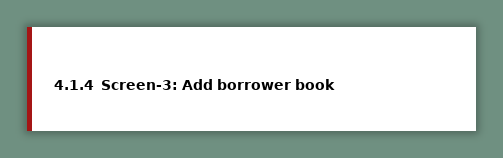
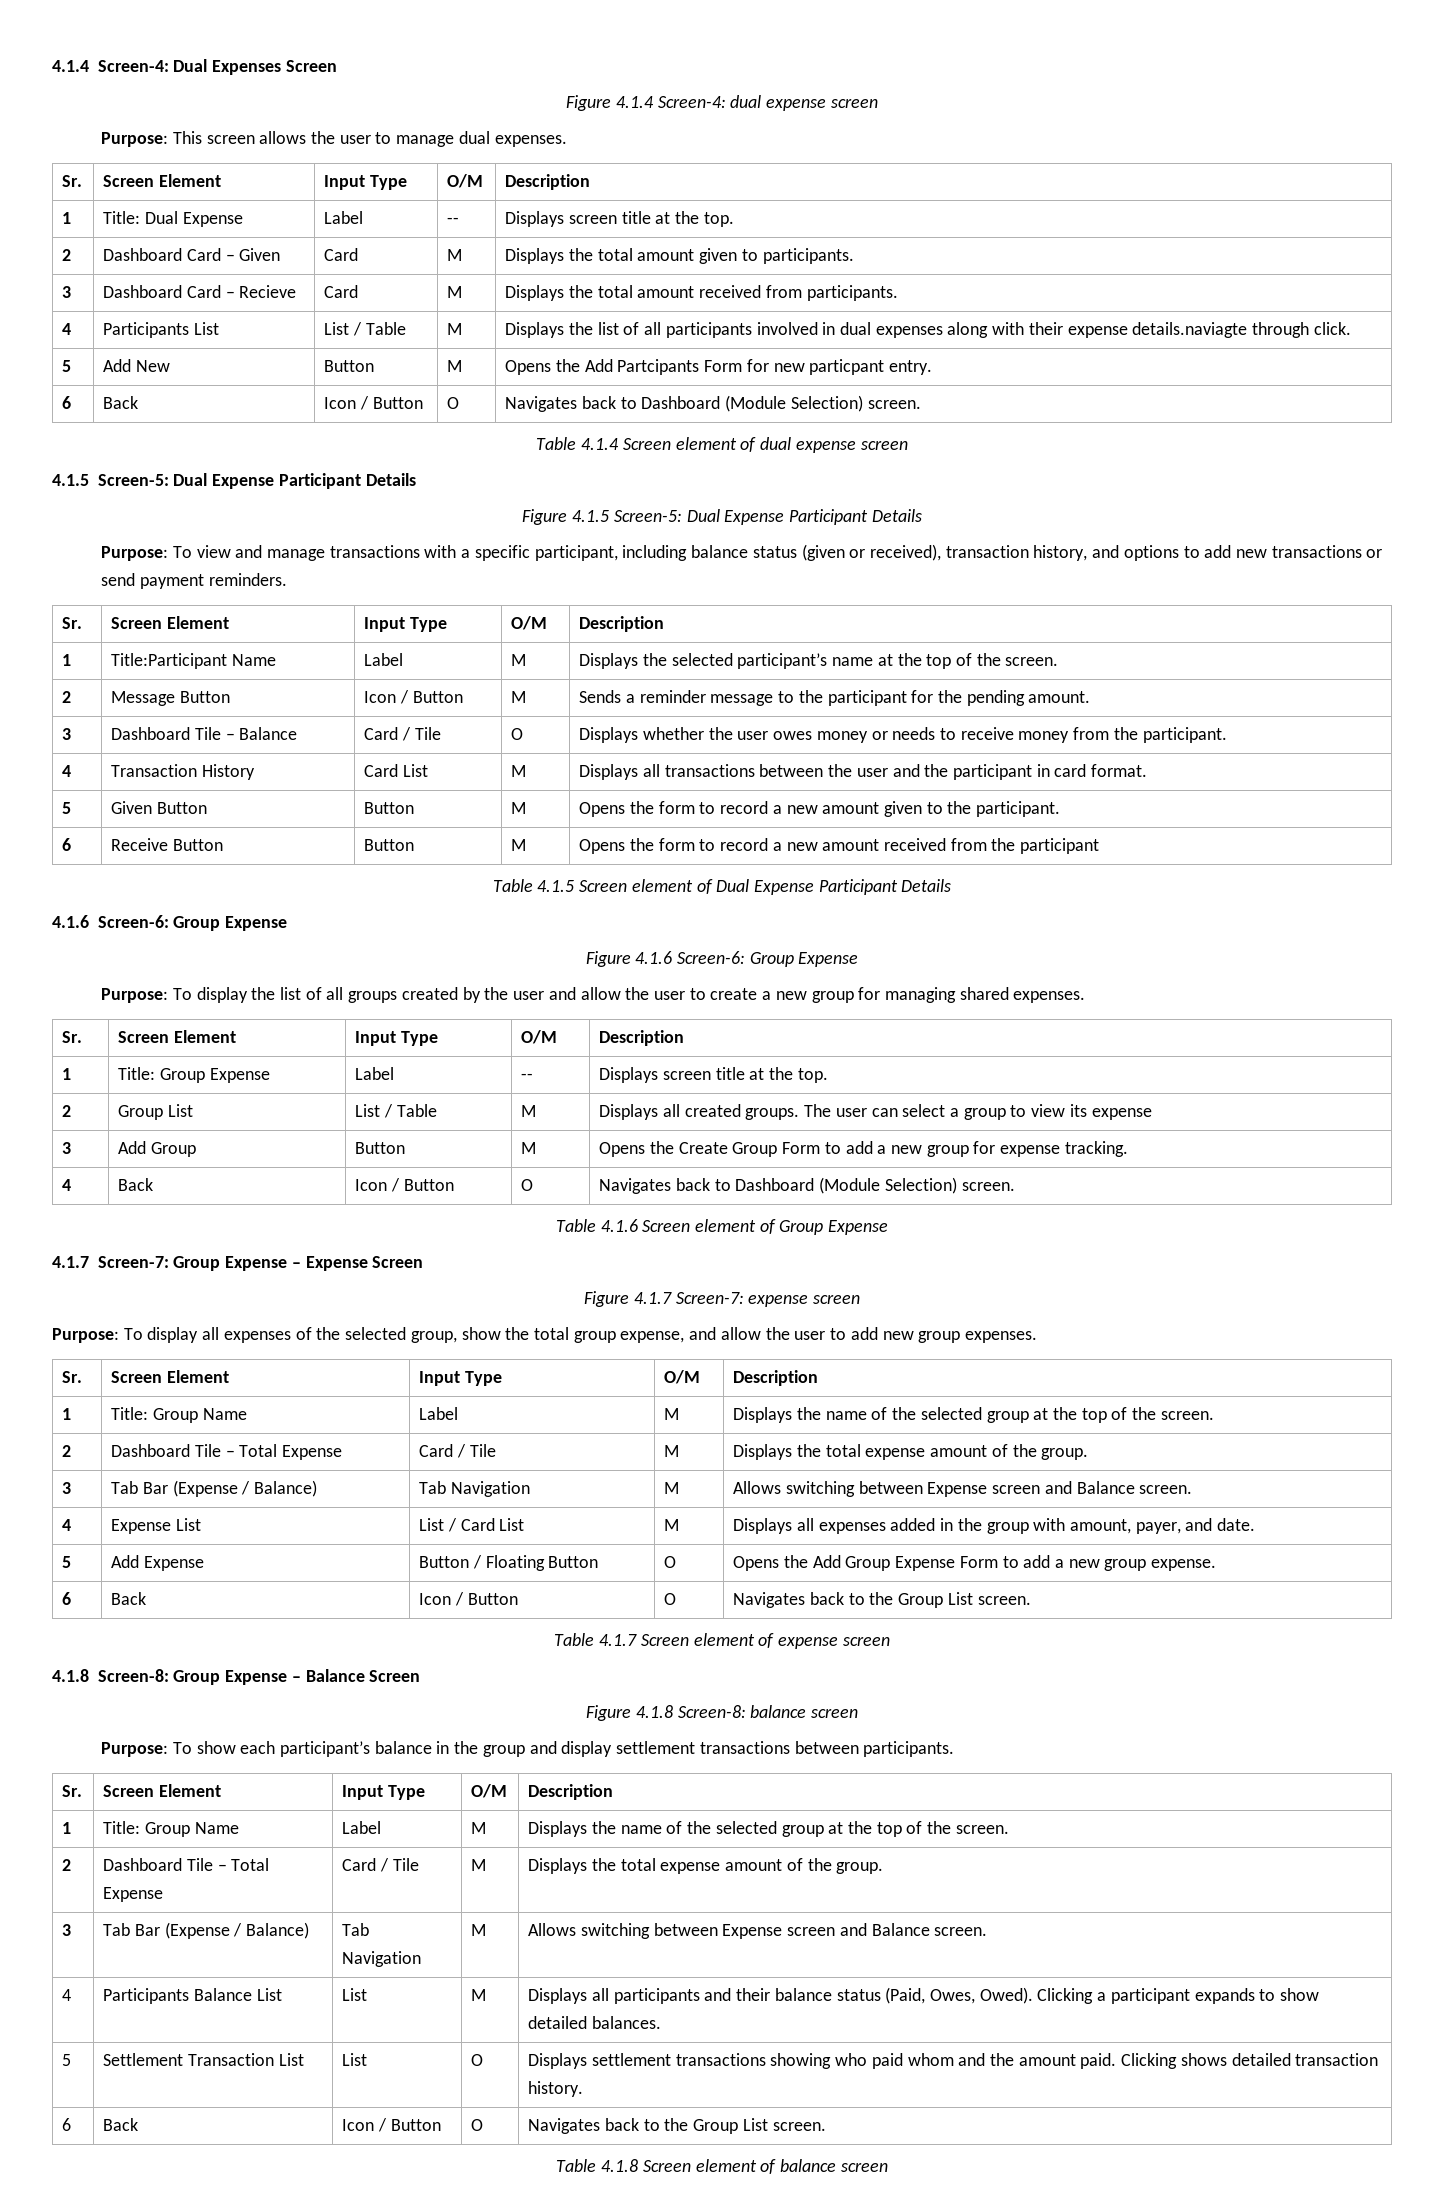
- 4.1.4 Screen-3: Add borrower book
+ 4.1.4 Screen-4: Dual Expenses Screen
+ Figure 4.1.4 Screen-4: dual expense screen
+ Purpose: This screen allows the user to manage dual expenses.
+ Sr. | Screen Element | Input Type | O/M | Description
+ 1 | Title: Dual Expense | Label | -- | Displays screen title at the top.
+ 2 | Dashboard Card – Given | Card | M | Displays the total amount given to participants.
+ 3 | Dashboard Card – Recieve | Card | M | Displays the total amount received from participants.
+ 4 | Participants List | List / Table | M | Displays the list of all participants involved in dual expenses along with their expense details.naviagte through click.
+ 5 | Add New | Button | M | Opens the Add Partcipants Form for new particpant entry.
+ 6 | Back | Icon / Button | O | Navigates back to Dashboard (Module Selection) screen.
+ Table 4.1.4 Screen element of dual expense screen
+ 4.1.5 Screen-5: Dual Expense Participant Details
+ Figure 4.1.5 Screen-5: Dual Expense Participant Details
+ Purpose: To view and manage transactions with a specific participant, including balance status (given or received), transaction history, and options to add new transactions or send payment reminders.
+ Sr. | Screen Element | Input Type | O/M | Description
+ 1 | Title:Participant Name | Label | M | Displays the selected participant’s name at the top of the screen.
+ 2 | Message Button | Icon / Button | M | Sends a reminder message to the participant for the pending amount.
+ 3 | Dashboard Tile – Balance | Card / Tile | O | Displays whether the user owes money or needs to receive money from the participant.
+ 4 | Transaction History | Card List | M | Displays all transactions between the user and the participant in card format.
+ 5 | Given Button | Button | M | Opens the form to record a new amount given to the participant.
+ 6 | Receive Button | Button | M | Opens the form to record a new amount received from the participant
+ Table 4.1.5 Screen element of Dual Expense Participant Details
+ 4.1.6 Screen-6: Group Expense
+ Figure 4.1.6 Screen-6: Group Expense
+ Purpose: To display the list of all groups created by the user and allow the user to create a new group for managing shared expenses.
+ Sr. | Screen Element | Input Type | O/M | Description
+ 1 | Title: Group Expense | Label | -- | Displays screen title at the top.
+ 2 | Group List | List / Table | M | Displays all created groups. The user can select a group to view its expense
+ 3 | Add Group | Button | M | Opens the Create Group Form to add a new group for expense tracking.
+ 4 | Back | Icon / Button | O | Navigates back to Dashboard (Module Selection) screen.
+ Table 4.1.6 Screen element of Group Expense
+ 4.1.7 Screen-7: Group Expense – Expense Screen
+ Figure 4.1.7 Screen-7: expense screen
+ Purpose: To display all expenses of the selected group, show the total group expense, and allow the user to add new group expenses.
+ Sr. | Screen Element | Input Type | O/M | Description
+ 1 | Title: Group Name | Label | M | Displays the name of the selected group at the top of the screen.
+ 2 | Dashboard Tile – Total Expense | Card / Tile | M | Displays the total expense amount of the group.
+ 3 | Tab Bar (Expense / Balance) | Tab Navigation | M | Allows switching between Expense screen and Balance screen.
+ 4 | Expense List | List / Card List | M | Displays all expenses added in the group with amount, payer, and date.
+ 5 | Add Expense | Button / Floating Button | O | Opens the Add Group Expense Form to add a new group expense.
+ 6 | Back | Icon / Button | O | Navigates back to the Group List screen.
+ Table 4.1.7 Screen element of expense screen
+ 4.1.8 Screen-8: Group Expense – Balance Screen
+ Figure 4.1.8 Screen-8: balance screen
+ Purpose: To show each participant’s balance in the group and display settlement transactions between participants.
+ Sr. | Screen Element | Input Type | O/M | Description
+ 1 | Title: Group Name | Label | M | Displays the name of the selected group at the top of the screen.
+ 2 | Dashboard Tile – Total Expense | Card / Tile | M | Displays the total expense amount of the group.
+ 3 | Tab Bar (Expense / Balance) | Tab Navigation | M | Allows switching between Expense screen and Balance screen.
+ 4 | Participants Balance List | List | M | Displays all participants and their balance status (Paid, Owes, Owed). Clicking a participant expands to show detailed balances.
+ 5 | Settlement Transaction List | List | O | Displays settlement transactions showing who paid whom and the amount paid. Clicking shows detailed transaction history.
+ 6 | Back | Icon / Button | O | Navigates back to the Group List screen.
+ Table 4.1.8 Screen element of balance screen

